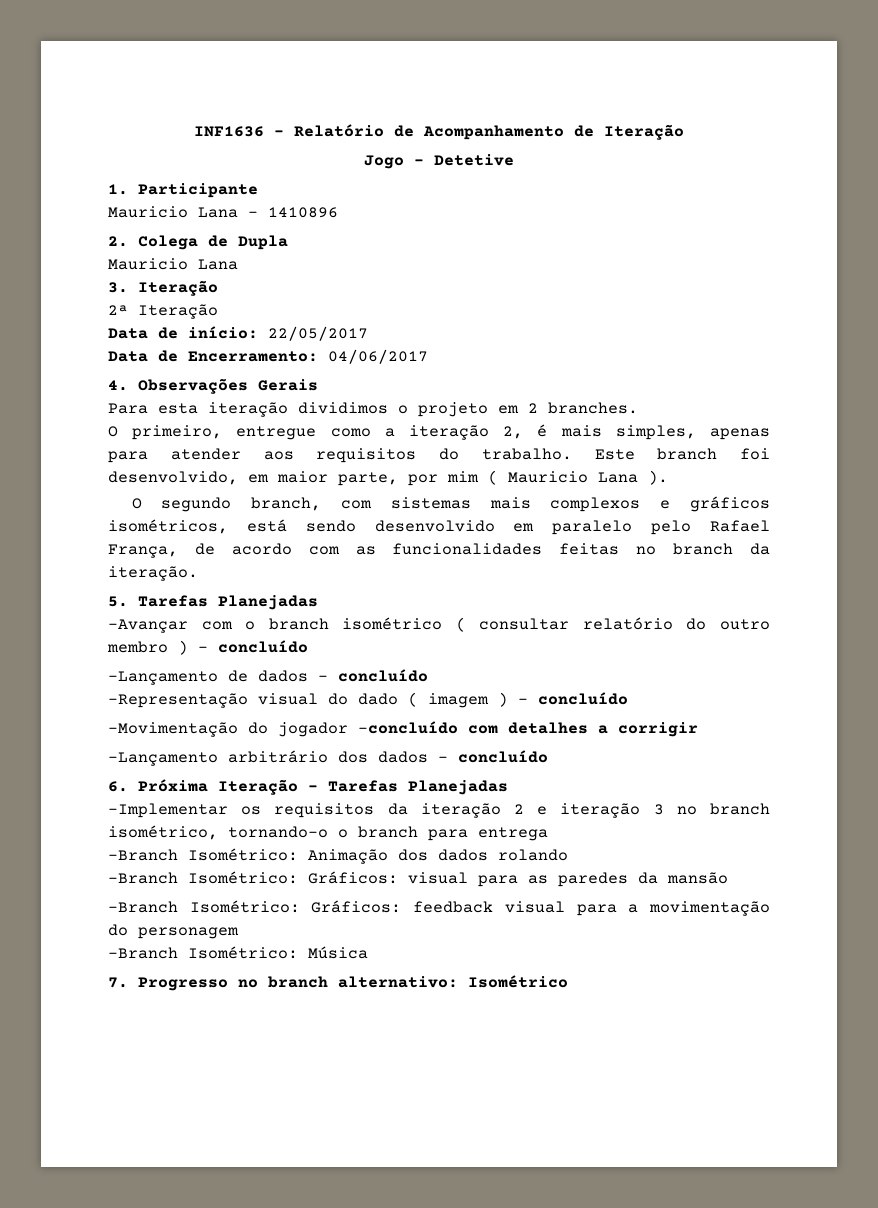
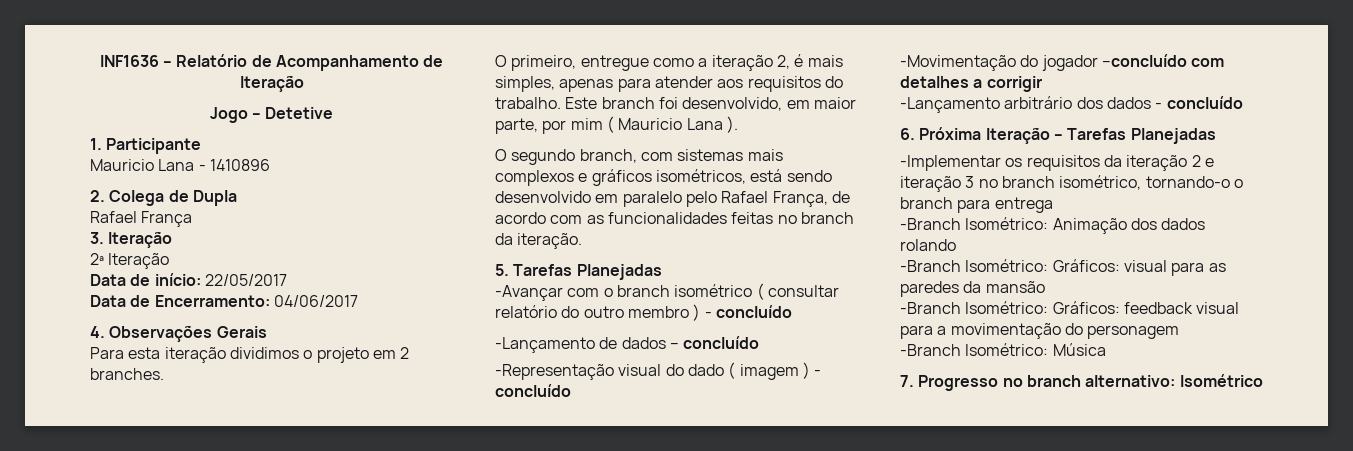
  2. Colega de Dupla
- Mauricio Lana
+ Rafael França

